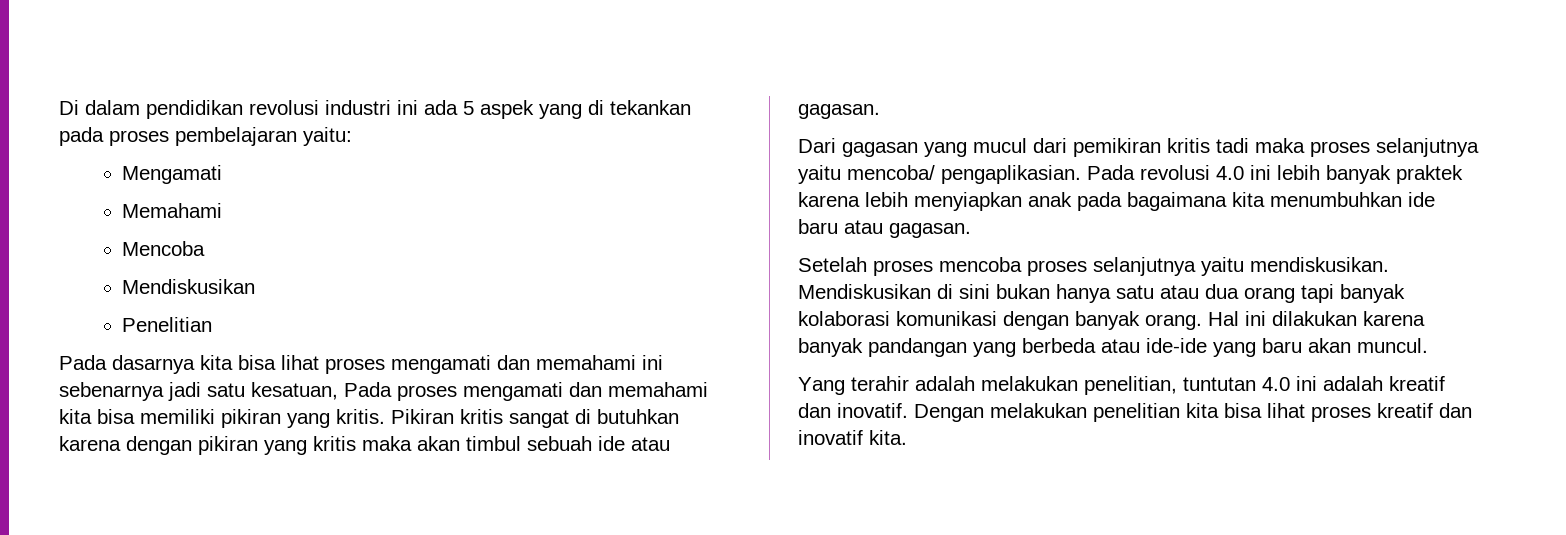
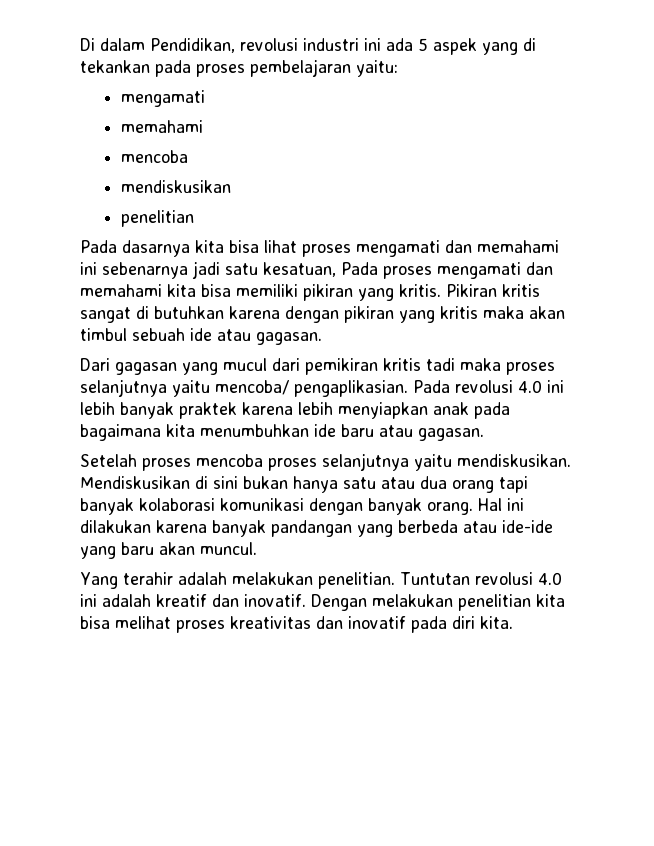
- Di dalam pendidikan revolusi industri ini ada 5 aspek yang di tekankan pada proses pembelajaran yaitu:
- Mengamati
- Memahami
- Mencoba
- Mendiskusikan
- Penelitian
+ Di dalam Pendidikan, revolusi industri ini ada 5 aspek yang di tekankan pada proses pembelajaran yaitu:
+ mengamati
+ memahami
+ mencoba
+ mendiskusikan
+ penelitian
- Yang terahir adalah melakukan penelitian, tuntutan 4.0 ini adalah kreatif dan inovatif.
+ Yang terahir adalah melakukan penelitian. Tuntutan revolusi 4.0 ini adalah kreatif dan inovatif.
- Dengan melakukan penelitian kita bisa lihat proses kreatif dan inovatif kita.
+ Dengan melakukan penelitian kita bisa melihat proses kreativitas dan inovatif pada diri kita.

